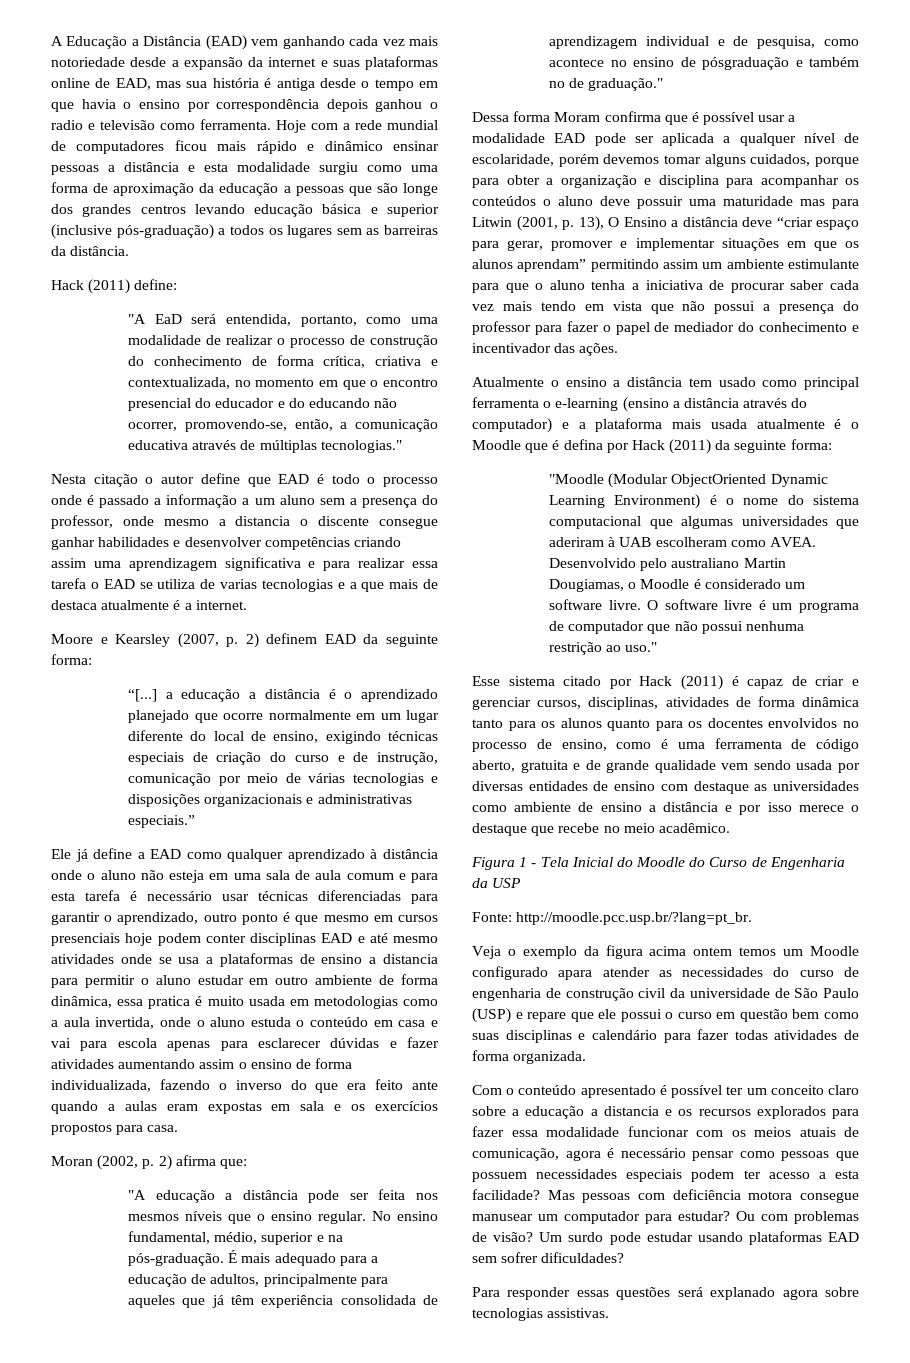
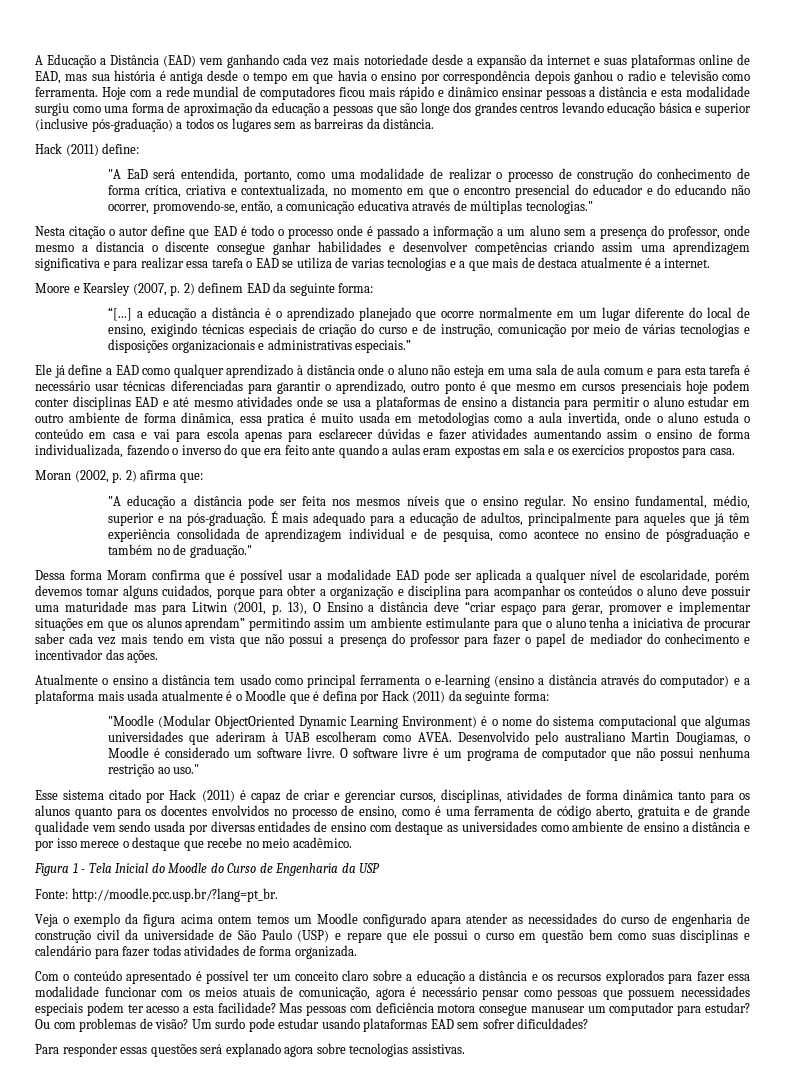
- Com o conteúdo apresentado é possível ter um conceito claro sobre a educação a distancia e os recursos explorados para fazer essa modalidade funcionar com os meios atuais de comunicação, agora é necessário pensar como pessoas que possuem necessidades especiais podem ter acesso a esta facilidade?
+ Com o conteúdo apresentado é possível ter um conceito claro sobre a educação a distância e os recursos explorados para fazer essa modalidade funcionar com os meios atuais de comunicação, agora é necessário pensar como pessoas que possuem necessidades especiais podem ter acesso a esta facilidade?

